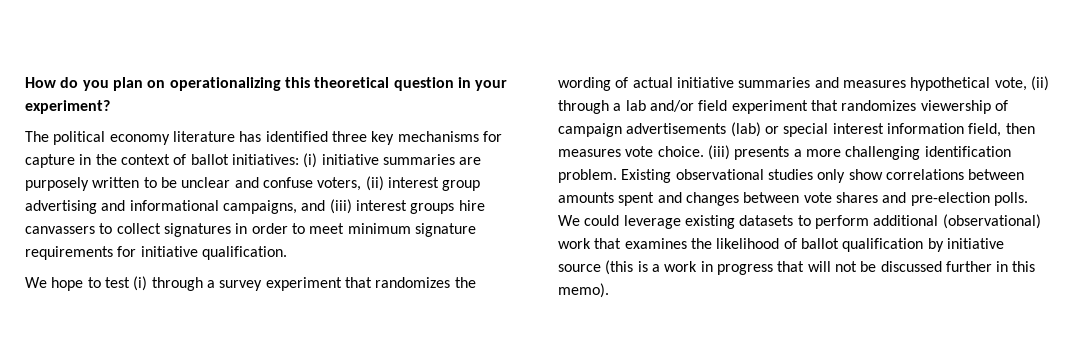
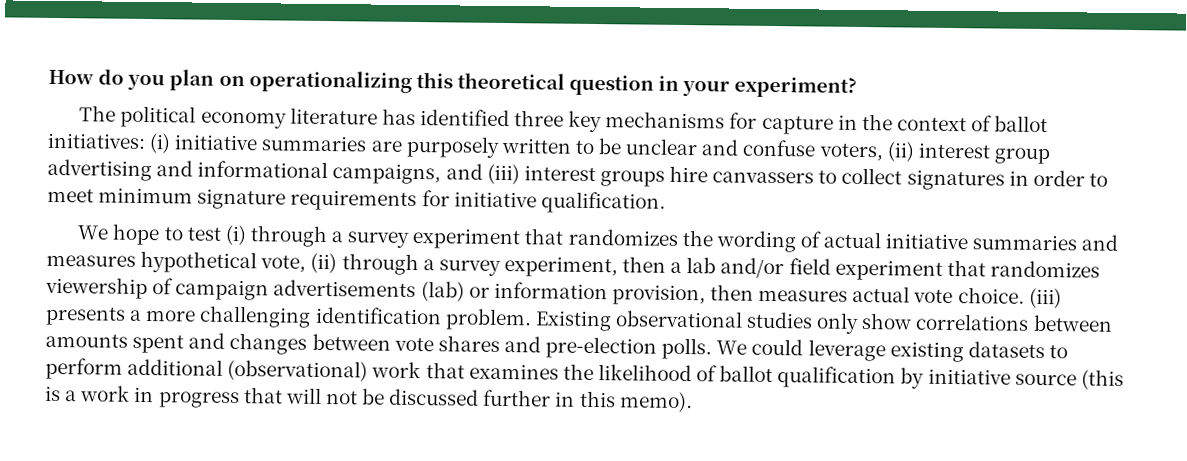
- We hope to test (i) through a survey experiment that randomizes the wording of actual initiative summaries and measures hypothetical vote, (ii) through a lab and/or field experiment that randomizes viewership of campaign advertisements (lab) or special interest information field, then measures vote choice.
+ We hope to test (i) through a survey experiment that randomizes the wording of actual initiative summaries and measures hypothetical vote, (ii) through a survey experiment, then a lab and/or field experiment that randomizes viewership of campaign advertisements (lab) or information provision, then measures actual vote choice.

